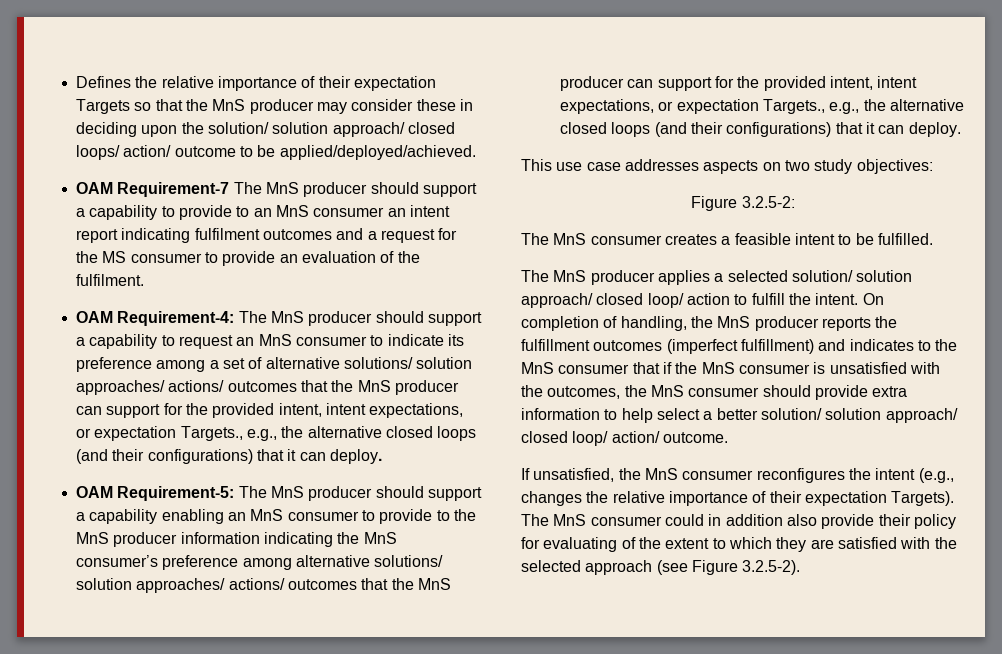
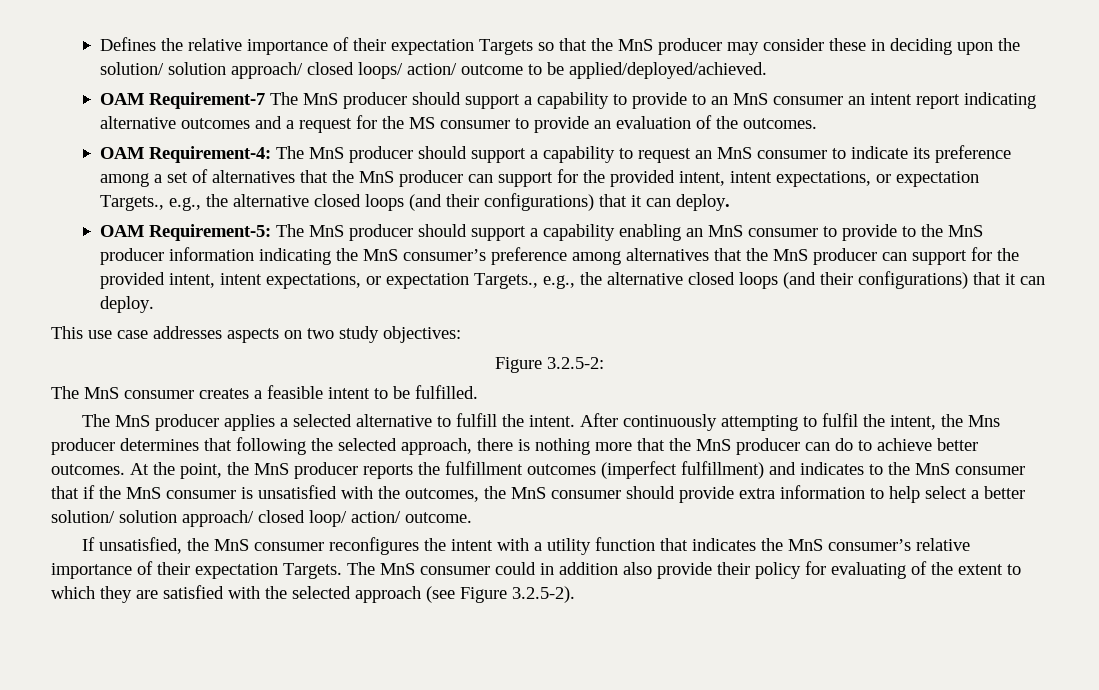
- OAM Requirement-7 The MnS producer should support a capability to provide to an MnS consumer an intent report indicating fulfilment outcomes and a request for the MS consumer to provide an evaluation of the fulfilment.
+ OAM Requirement-7 The MnS producer should support a capability to provide to an MnS consumer an intent report indicating alternative outcomes and a request for the MS consumer to provide an evaluation of the outcomes.
- OAM Requirement-4: The MnS producer should support a capability to request an MnS consumer to indicate its preference among a set of alternative solutions/ solution approaches/ actions/ outcomes that the MnS producer can support for the provided intent, intent expectations, or expectation Targets., e.g., the alternative closed loops (and their configurations) that it can deploy.
+ OAM Requirement-4: The MnS producer should support a capability to request an MnS consumer to indicate its preference among a set of alternatives that the MnS producer can support for the provided intent, intent expectations, or expectation Targets., e.g., the alternative closed loops (and their configurations) that it can deploy.
- OAM Requirement-5: The MnS producer should support a capability enabling an MnS consumer to provide to the MnS producer information indicating the MnS consumer’s preference among alternative solutions/ solution approaches/ actions/ outcomes that the MnS producer can support for the provided intent, intent expectations, or expectation Targets., e.g., the alternative closed loops (and their configurations) that it can deploy.
+ OAM Requirement-5: The MnS producer should support a capability enabling an MnS consumer to provide to the MnS producer information indicating the MnS consumer’s preference among alternatives that the MnS producer can support for the provided intent, intent expectations, or expectation Targets., e.g., the alternative closed loops (and their configurations) that it can deploy.
- The MnS producer applies a selected solution/ solution approach/ closed loop/ action to fulfill the intent. On completion of handling, the MnS producer reports the fulfillment outcomes (imperfect fulfillment) and indicates to the MnS consumer that if the MnS consumer is unsatisfied with the outcomes, the MnS consumer should provide extra information to help select a better solution/ solution approach/ closed loop/ action/ outcome.
+ The MnS producer applies a selected alternative to fulfill the intent. After continuously attempting to fulfil the intent, the Mns producer determines that following the selected approach, there is nothing more that the MnS producer can do to achieve better outcomes. At the point, the MnS producer reports the fulfillment outcomes (imperfect fulfillment) and indicates to the MnS consumer that if the MnS consumer is unsatisfied with the outcomes, the MnS consumer should provide extra information to help select a better solution/ solution approach/ closed loop/ action/ outcome.
- If unsatisfied, the MnS consumer reconfigures the intent (e.g., changes the relative importance of their expectation Targets).
+ If unsatisfied, the MnS consumer reconfigures the intent with a utility function that indicates the MnS consumer’s relative importance of their expectation Targets.

